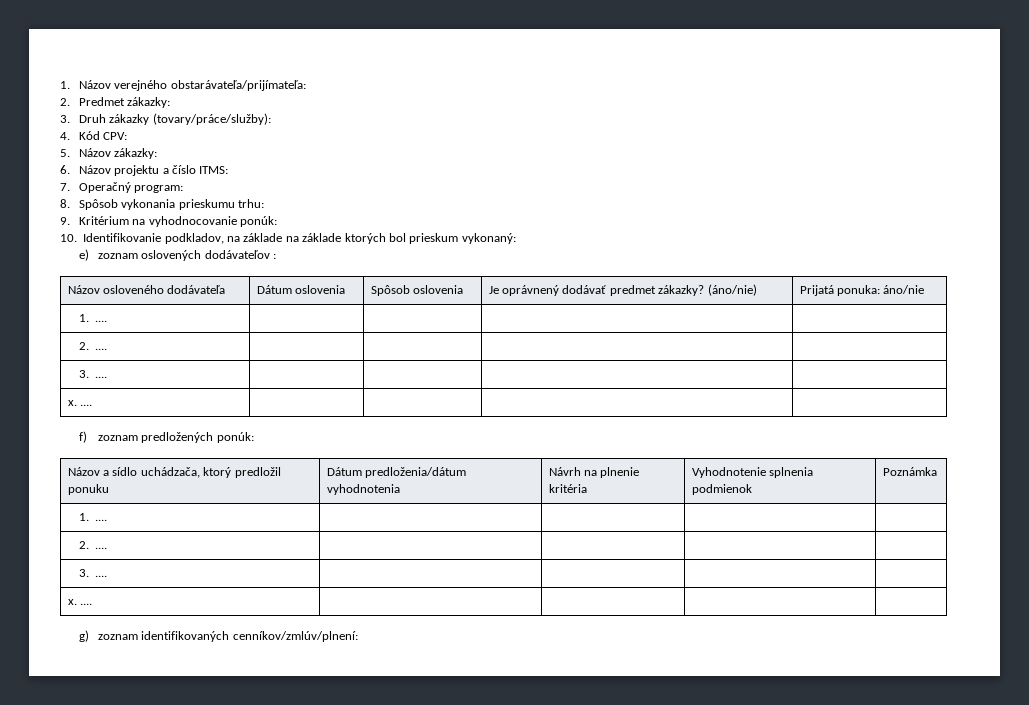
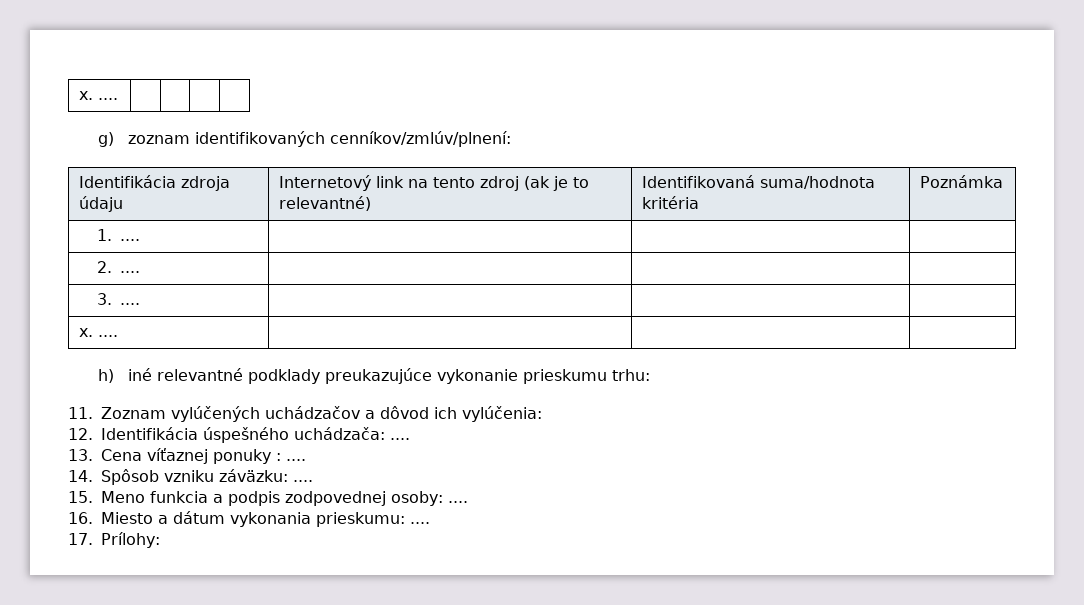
- 1. Názov verejného obstarávateľa/prijímateľa:
- 2. Predmet zákazky:
- 3. Druh zákazky (tovary/práce/služby):
- 4. Kód CPV:
- 5. Názov zákazky:
- 6. Názov projektu a číslo ITMS:
- 7. Operačný program:
- 8. Spôsob vykonania prieskumu trhu:
- 9. Kritérium na vyhodnocovanie ponúk:
- 10. Identifikovanie podkladov, na základe na základe ktorých bol prieskum vykonaný:
- e) zoznam oslovených dodávateľov :
- Názov osloveného dodávateľa | Dátum oslovenia | Spôsob oslovenia | Je oprávnený dodávať predmet zákazky? (áno/nie) | Prijatá ponuka: áno/nie
- 1. .... | | | |
- 2. .... | | | |
- 3. .... | | | |
- x. .... | | | |
- f) zoznam predložených ponúk:
- Názov a sídlo uchádzača, ktorý predložil ponuku | Dátum predloženia/dátum vyhodnotenia | Návrh na plnenie kritéria | Vyhodnotenie splnenia podmienok | Poznámka
- 1. .... | | | |
- 2. .... | | | |
- 3. .... | | | |
+ Identifikácia zdroja údaju | Internetový link na tento zdroj (ak je to relevantné) | Identifikovaná suma/hodnota kritéria | Poznámka
+ 1. .... | | |
+ 2. .... | | |
+ 3. .... | | |
+ x. .... | | |
+ h) iné relevantné podklady preukazujúce vykonanie prieskumu trhu:
+ 11. Zoznam vylúčených uchádzačov a dôvod ich vylúčenia:
+ 12. Identifikácia úspešného uchádzača: ....
+ 13. Cena víťaznej ponuky : ....
+ 14. Spôsob vzniku záväzku: ....
+ 15. Meno funkcia a podpis zodpovednej osoby: ....
+ 16. Miesto a dátum vykonania prieskumu: ....
+ 17. Prílohy:

